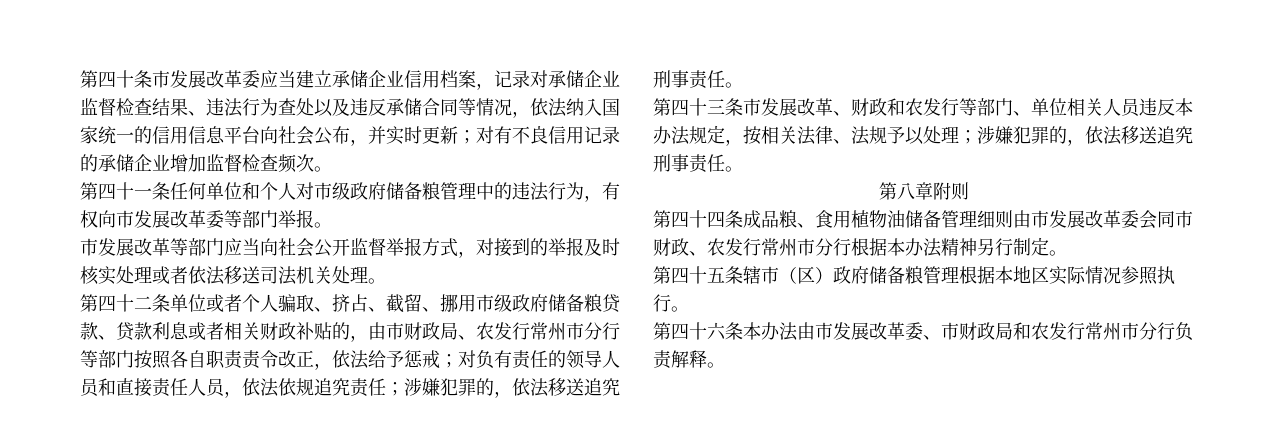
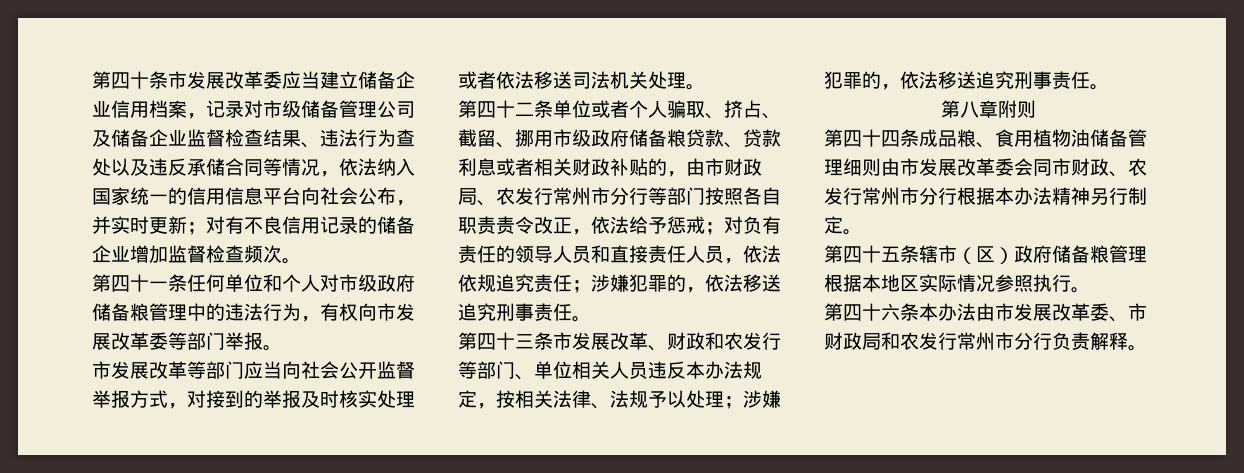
- 第四十条市发展改革委应当建立承储企业信用档案，记录对承储企业监督检查结果、违法行为查处以及违反承储合同等情况，依法纳入国家统一的信用信息平台向社会公布，并实时更新；对有不良信用记录的承储企业增加监督检查频次。
+ 第四十条市发展改革委应当建立储备企业信用档案，记录对市级储备管理公司及储备企业监督检查结果、违法行为查处以及违反承储合同等情况，依法纳入国家统一的信用信息平台向社会公布，并实时更新；对有不良信用记录的储备企业增加监督检查频次。

